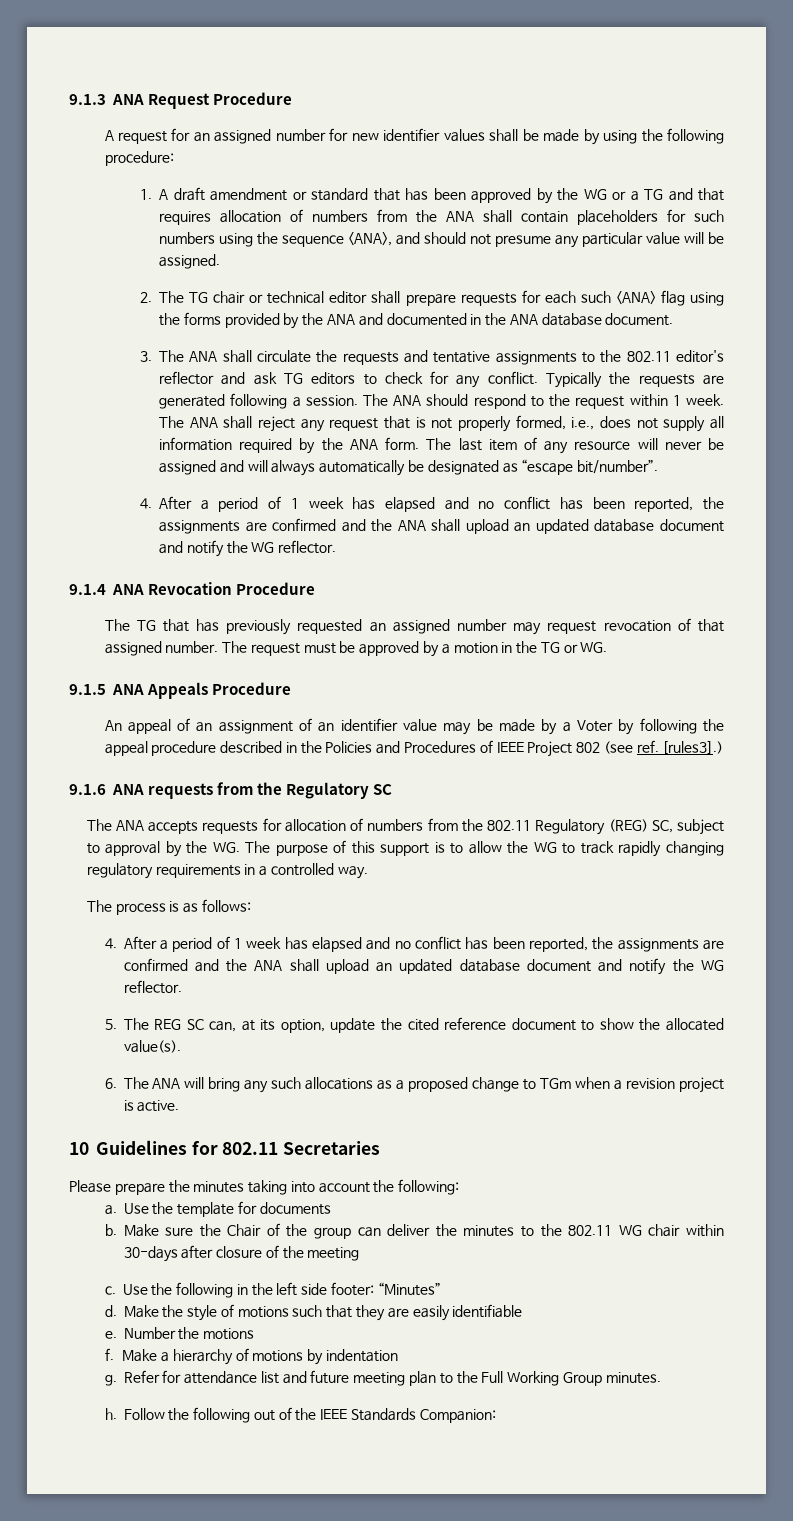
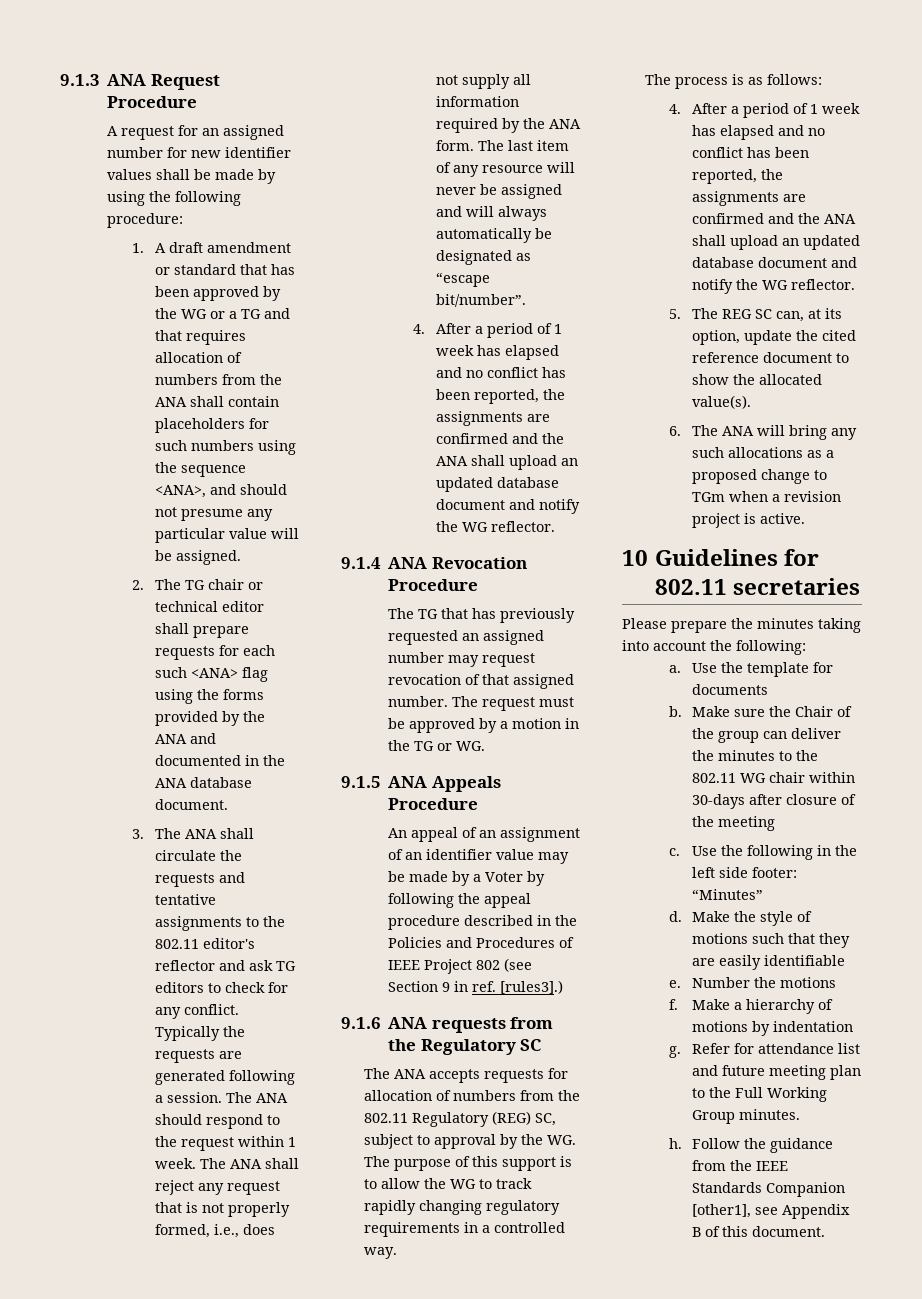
- An appeal of an assignment of an identifier value may be made by a Voter by following the appeal procedure described in the Policies and Procedures of IEEE Project 802 (see ref. [rules3].)
+ An appeal of an assignment of an identifier value may be made by a Voter by following the appeal procedure described in the Policies and Procedures of IEEE Project 802 (see Section 9 in ref. [rules3].)
- 10 Guidelines for 802.11 Secretaries
+ 10 Guidelines for 802.11 secretaries
- Follow the following out of the IEEE Standards Companion:
+ Follow the guidance from the IEEE Standards Companion [other1], see Appendix B of this document.

